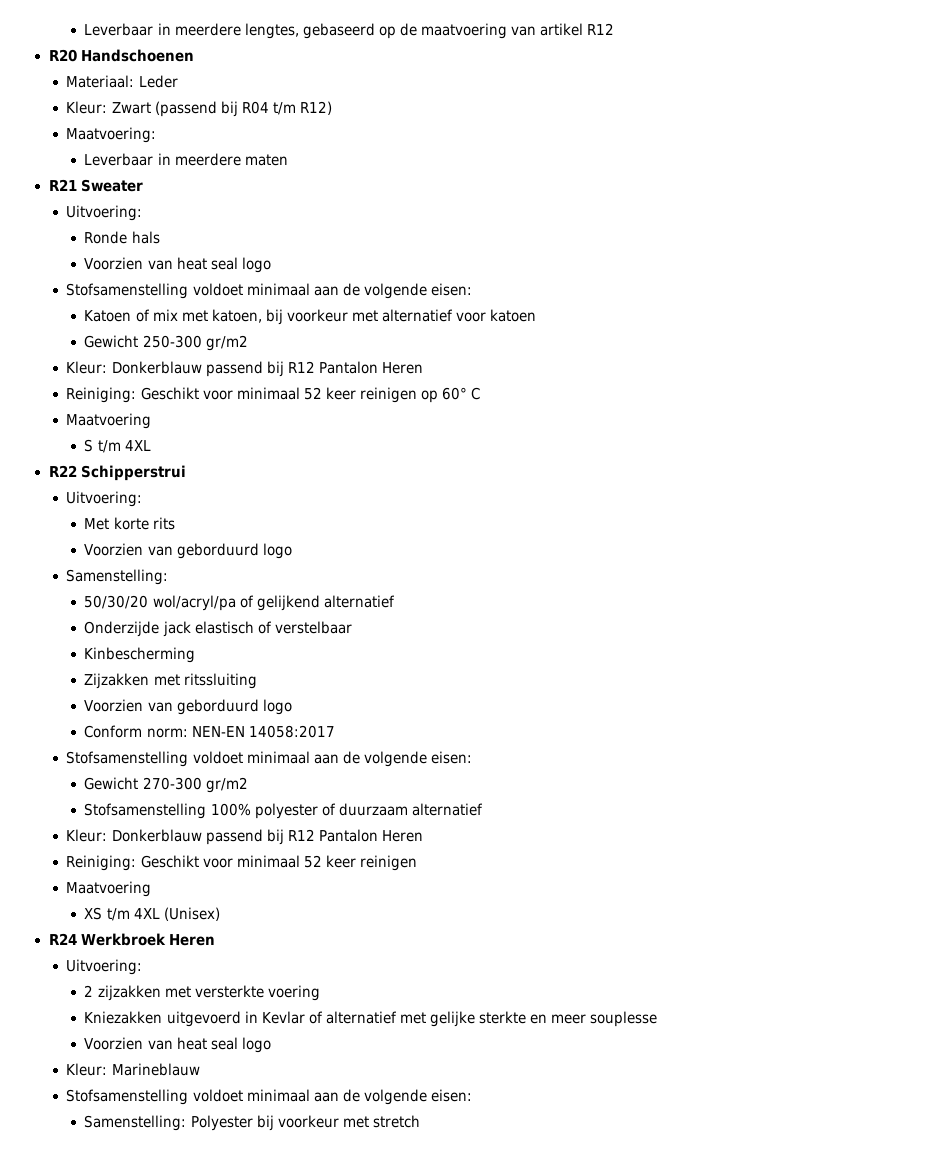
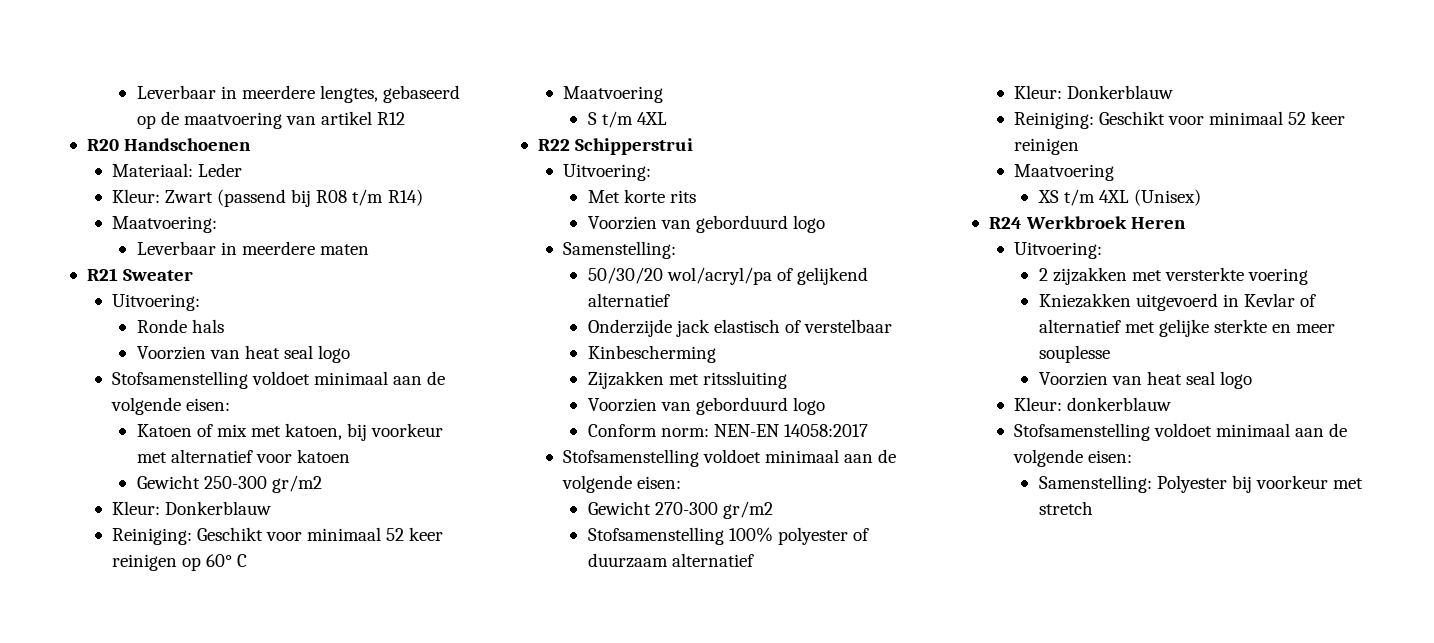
- Kleur: Zwart (passend bij R04 t/m R12)
+ Kleur: Zwart (passend bij R08 t/m R14)
  Gewicht 250-300 gr/m2
- Kleur: Donkerblauw passend bij R12 Pantalon Heren
+ Kleur: Donkerblauw
  Stofsamenstelling 100% polyester of duurzaam alternatief
- Kleur: Donkerblauw passend bij R12 Pantalon Heren
+ Kleur: Donkerblauw
- Kleur: Marineblauw
+ Kleur: donkerblauw

